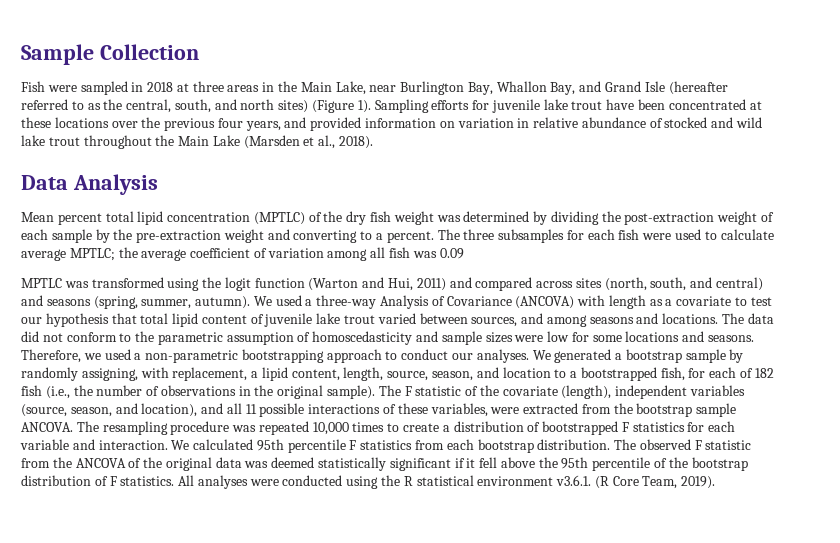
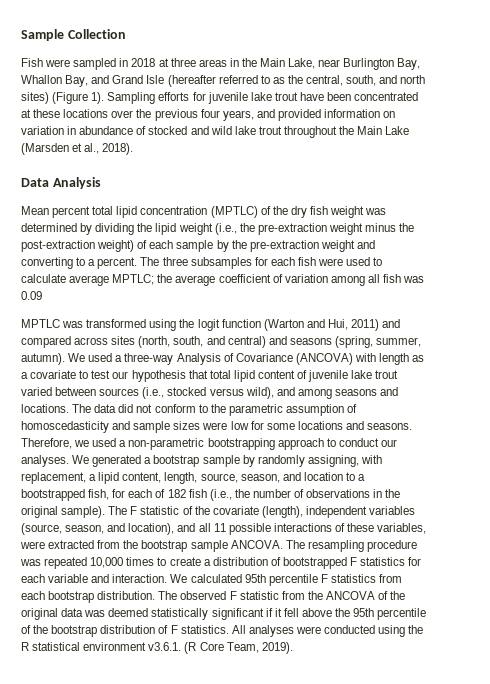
- Sampling efforts for juvenile lake trout have been concentrated at these locations over the previous four years, and provided information on variation in relative abundance of stocked and wild lake trout throughout the Main Lake (Marsden et al., 2018).
+ Sampling efforts for juvenile lake trout have been concentrated at these locations over the previous four years, and provided information on variation in abundance of stocked and wild lake trout throughout the Main Lake (Marsden et al., 2018).
- Mean percent total lipid concentration (MPTLC) of the dry fish weight was determined by dividing the post-extraction weight of each sample by the pre-extraction weight and converting to a percent.
+ Mean percent total lipid concentration (MPTLC) of the dry fish weight was determined by dividing the lipid weight (i.e., the pre-extraction weight minus the post-extraction weight) of each sample by the pre-extraction weight and converting to a percent.
- We used a three-way Analysis of Covariance (ANCOVA) with length as a covariate to test our hypothesis that total lipid content of juvenile lake trout varied between sources, and among seasons and locations.
+ We used a three-way Analysis of Covariance (ANCOVA) with length as a covariate to test our hypothesis that total lipid content of juvenile lake trout varied between sources (i.e., stocked versus wild), and among seasons and locations.

